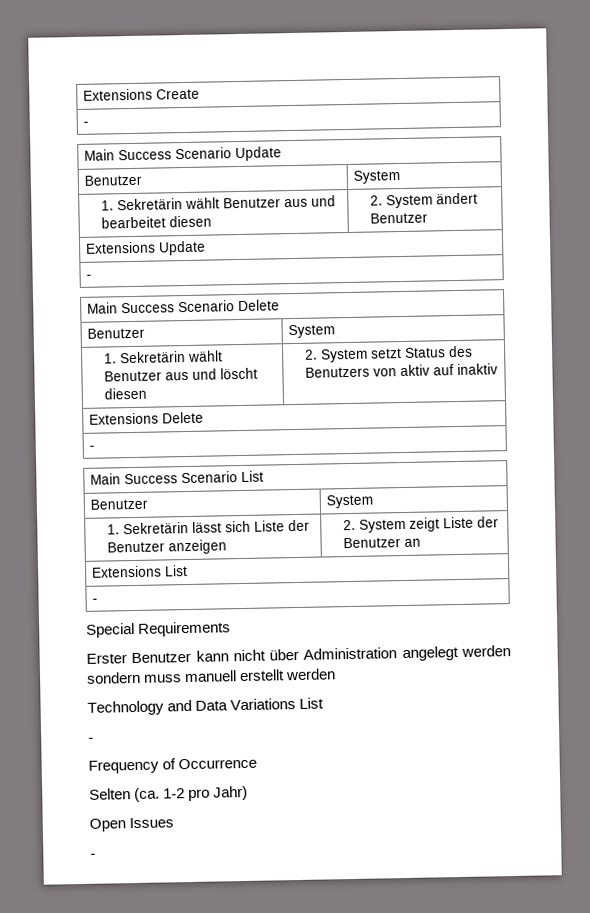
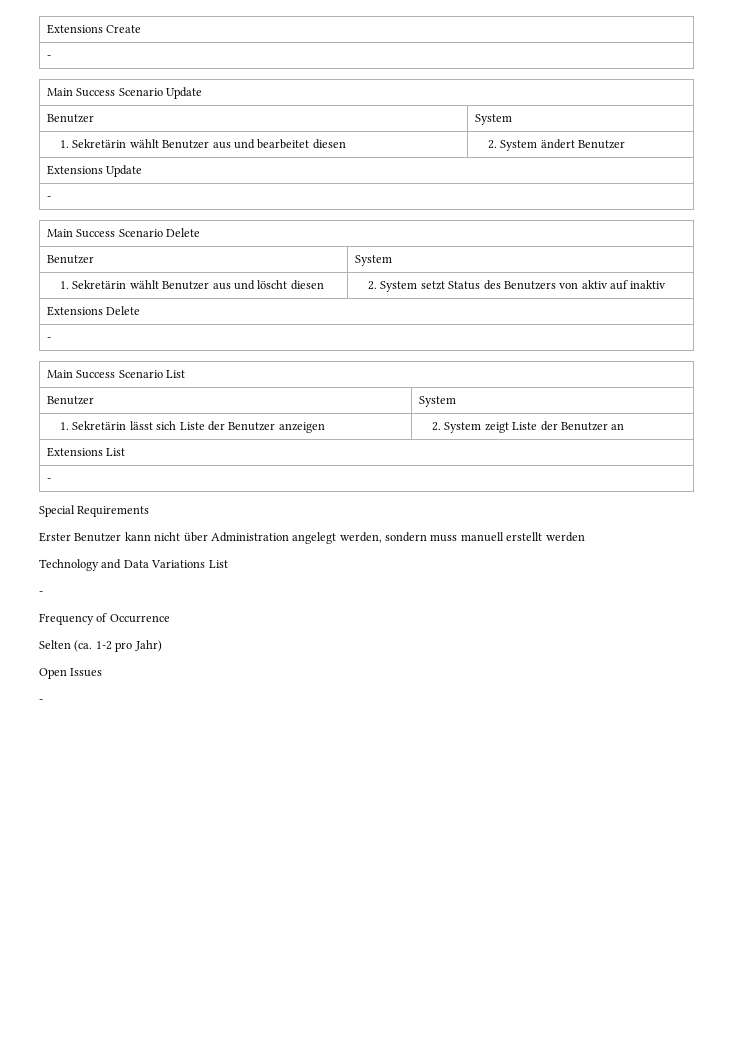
- Erster Benutzer kann nicht über Administration angelegt werden sondern muss manuell erstellt werden
+ Erster Benutzer kann nicht über Administration angelegt werden, sondern muss manuell erstellt werden

